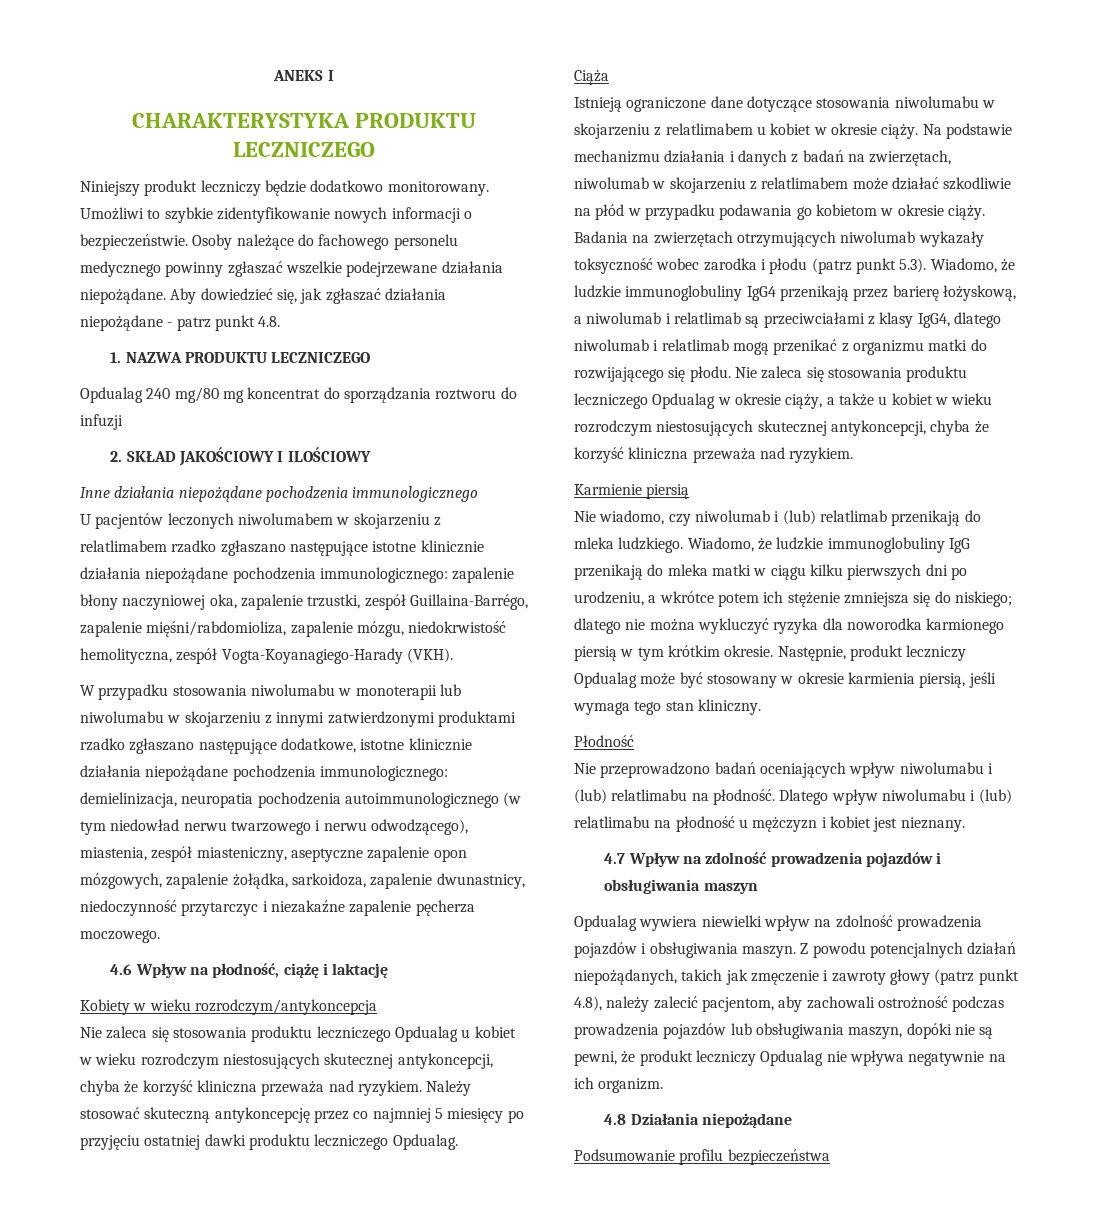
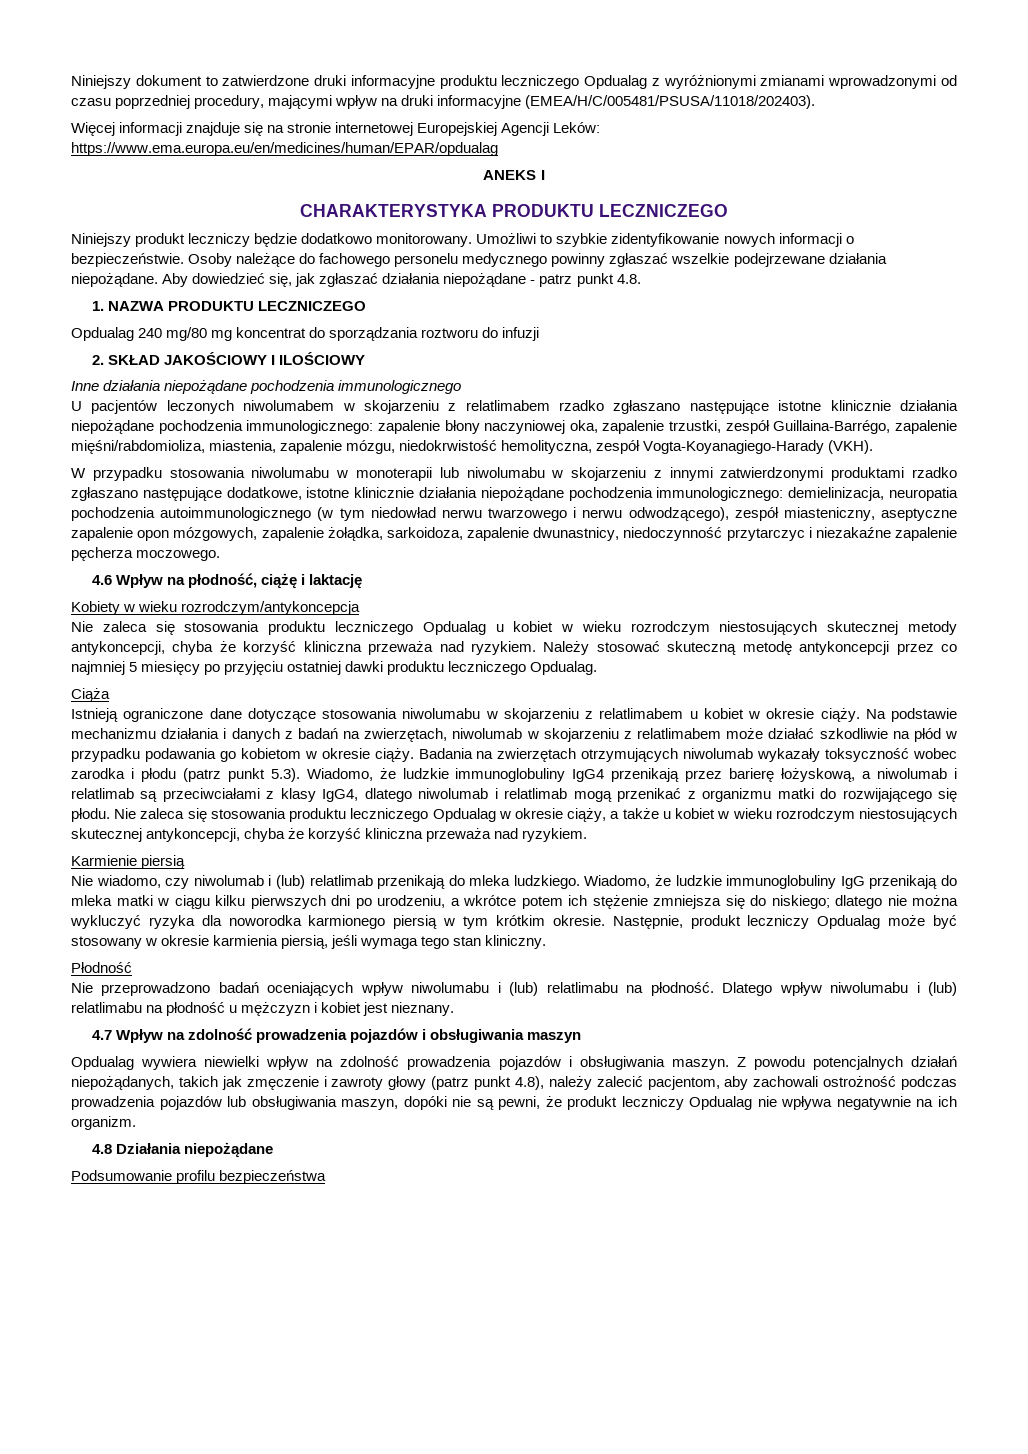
+ Niniejszy dokument to zatwierdzone druki informacyjne produktu leczniczego Opdualag z wyróżnionymi zmianami wprowadzonymi od czasu poprzedniej procedury, mającymi wpływ na druki informacyjne (EMEA/H/C/005481/PSUSA/11018/202403).
+ Więcej informacji znajduje się na stronie internetowej Europejskiej Agencji Leków: https://www.ema.europa.eu/en/medicines/human/EPAR/opdualag
- U pacjentów leczonych niwolumabem w skojarzeniu z relatlimabem rzadko zgłaszano następujące istotne klinicznie działania niepożądane pochodzenia immunologicznego: zapalenie błony naczyniowej oka, zapalenie trzustki, zespół Guillaina-Barrégo, zapalenie mięśni/rabdomioliza, zapalenie mózgu, niedokrwistość hemolityczna, zespół Vogta-Koyanagiego-Harady (VKH).
+ U pacjentów leczonych niwolumabem w skojarzeniu z relatlimabem rzadko zgłaszano następujące istotne klinicznie działania niepożądane pochodzenia immunologicznego: zapalenie błony naczyniowej oka, zapalenie trzustki, zespół Guillaina-Barrégo, zapalenie mięśni/rabdomioliza, miastenia, zapalenie mózgu, niedokrwistość hemolityczna, zespół Vogta-Koyanagiego-Harady (VKH).
- W przypadku stosowania niwolumabu w monoterapii lub niwolumabu w skojarzeniu z innymi zatwierdzonymi produktami rzadko zgłaszano następujące dodatkowe, istotne klinicznie działania niepożądane pochodzenia immunologicznego: demielinizacja, neuropatia pochodzenia autoimmunologicznego (w tym niedowład nerwu twarzowego i nerwu odwodzącego), miastenia, zespół miasteniczny, aseptyczne zapalenie opon mózgowych, zapalenie żołądka, sarkoidoza, zapalenie dwunastnicy, niedoczynność przytarczyc i niezakaźne zapalenie pęcherza moczowego.
+ W przypadku stosowania niwolumabu w monoterapii lub niwolumabu w skojarzeniu z innymi zatwierdzonymi produktami rzadko zgłaszano następujące dodatkowe, istotne klinicznie działania niepożądane pochodzenia immunologicznego: demielinizacja, neuropatia pochodzenia autoimmunologicznego (w tym niedowład nerwu twarzowego i nerwu odwodzącego), zespół miasteniczny, aseptyczne zapalenie opon mózgowych, zapalenie żołądka, sarkoidoza, zapalenie dwunastnicy, niedoczynność przytarczyc i niezakaźne zapalenie pęcherza moczowego.
- Nie zaleca się stosowania produktu leczniczego Opdualag u kobiet w wieku rozrodczym niestosujących skutecznej antykoncepcji, chyba że korzyść kliniczna przeważa nad ryzykiem.
+ Nie zaleca się stosowania produktu leczniczego Opdualag u kobiet w wieku rozrodczym niestosujących skutecznej metody antykoncepcji, chyba że korzyść kliniczna przeważa nad ryzykiem.
- Należy stosować skuteczną antykoncepcję przez co najmniej 5 miesięcy po przyjęciu ostatniej dawki produktu leczniczego Opdualag.
+ Należy stosować skuteczną metodę antykoncepcji przez co najmniej 5 miesięcy po przyjęciu ostatniej dawki produktu leczniczego Opdualag.

